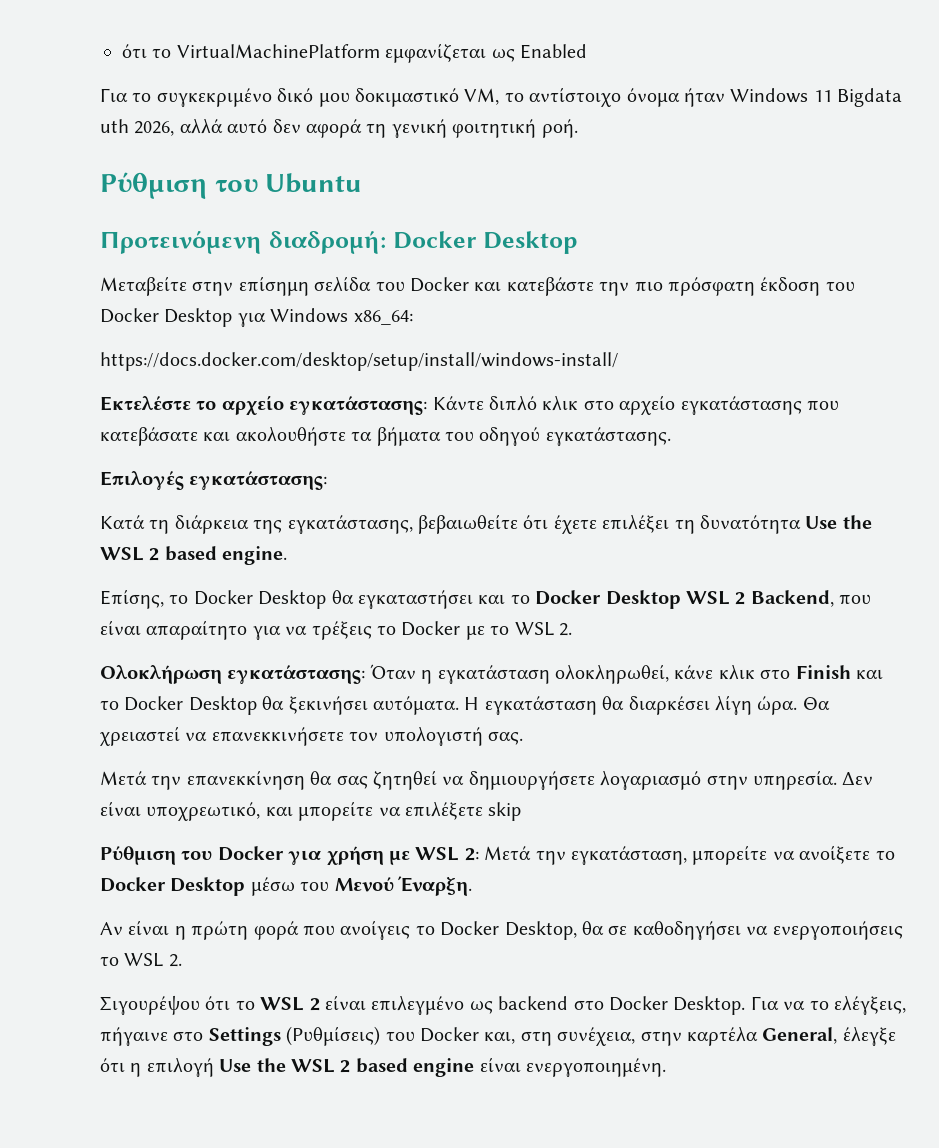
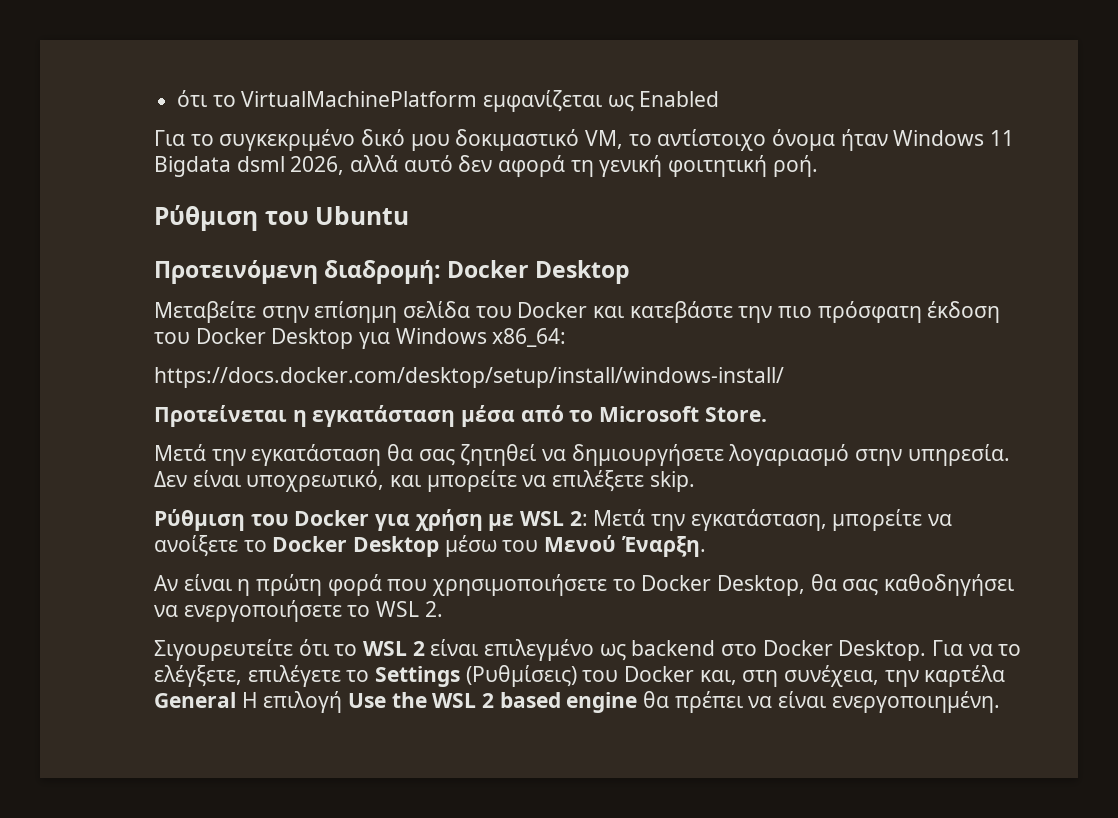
- Για το συγκεκριμένο δικό μου δοκιμαστικό VM, το αντίστοιχο όνομα ήταν Windows 11 Bigdata uth 2026, αλλά αυτό δεν αφορά τη γενική φοιτητική ροή.
+ Για το συγκεκριμένο δικό μου δοκιμαστικό VM, το αντίστοιχο όνομα ήταν Windows 11 Bigdata dsml 2026, αλλά αυτό δεν αφορά τη γενική φοιτητική ροή.
- Εκτελέστε το αρχείο εγκατάστασης: Κάντε διπλό κλικ στο αρχείο εγκατάστασης που κατεβάσατε και ακολουθήστε τα βήματα του οδηγού εγκατάστασης.
- Επιλογές εγκατάστασης:
- Κατά τη διάρκεια της εγκατάστασης, βεβαιωθείτε ότι έχετε επιλέξει τη δυνατότητα Use the WSL 2 based engine.
- Επίσης, το Docker Desktop θα εγκαταστήσει και το Docker Desktop WSL 2 Backend, που είναι απαραίτητο για να τρέξεις το Docker με το WSL 2.
- Ολοκλήρωση εγκατάστασης: Όταν η εγκατάσταση ολοκληρωθεί, κάνε κλικ στο Finish και το Docker Desktop θα ξεκινήσει αυτόματα. Η εγκατάσταση θα διαρκέσει λίγη ώρα. Θα χρειαστεί να επανεκκινήσετε τον υπολογιστή σας.
- Μετά την επανεκκίνηση θα σας ζητηθεί να δημιουργήσετε λογαριασμό στην υπηρεσία.
+ Προτείνεται η εγκατάσταση μέσα από το Microsoft Store.
+ Μετά την εγκατάσταση θα σας ζητηθεί να δημιουργήσετε λογαριασμό στην υπηρεσία.
- Δεν είναι υποχρεωτικό, και μπορείτε να επιλέξετε skip
+ Δεν είναι υποχρεωτικό, και μπορείτε να επιλέξετε skip.
- Αν είναι η πρώτη φορά που ανοίγεις το Docker Desktop, θα σε καθοδηγήσει να ενεργοποιήσεις το WSL 2.
- Σιγουρέψου ότι το WSL 2 είναι επιλεγμένο ως backend στο Docker Desktop.
+ Αν είναι η πρώτη φορά που χρησιμοποιήσετε το Docker Desktop, θα σας καθοδηγήσει να ενεργοποιήσετε το WSL 2.
+ Σιγουρευτείτε ότι το WSL 2 είναι επιλεγμένο ως backend στο Docker Desktop.
- Για να το ελέγξεις, πήγαινε στο Settings (Ρυθμίσεις) του Docker και, στη συνέχεια, στην καρτέλα General, έλεγξε ότι η επιλογή Use the WSL 2 based engine είναι ενεργοποιημένη.
+ Για να το ελέγξετε, επιλέγετε το Settings (Ρυθμίσεις) του Docker και, στη συνέχεια, την καρτέλα General Η επιλογή Use the WSL 2 based engine θα πρέπει να είναι ενεργοποιημένη.

